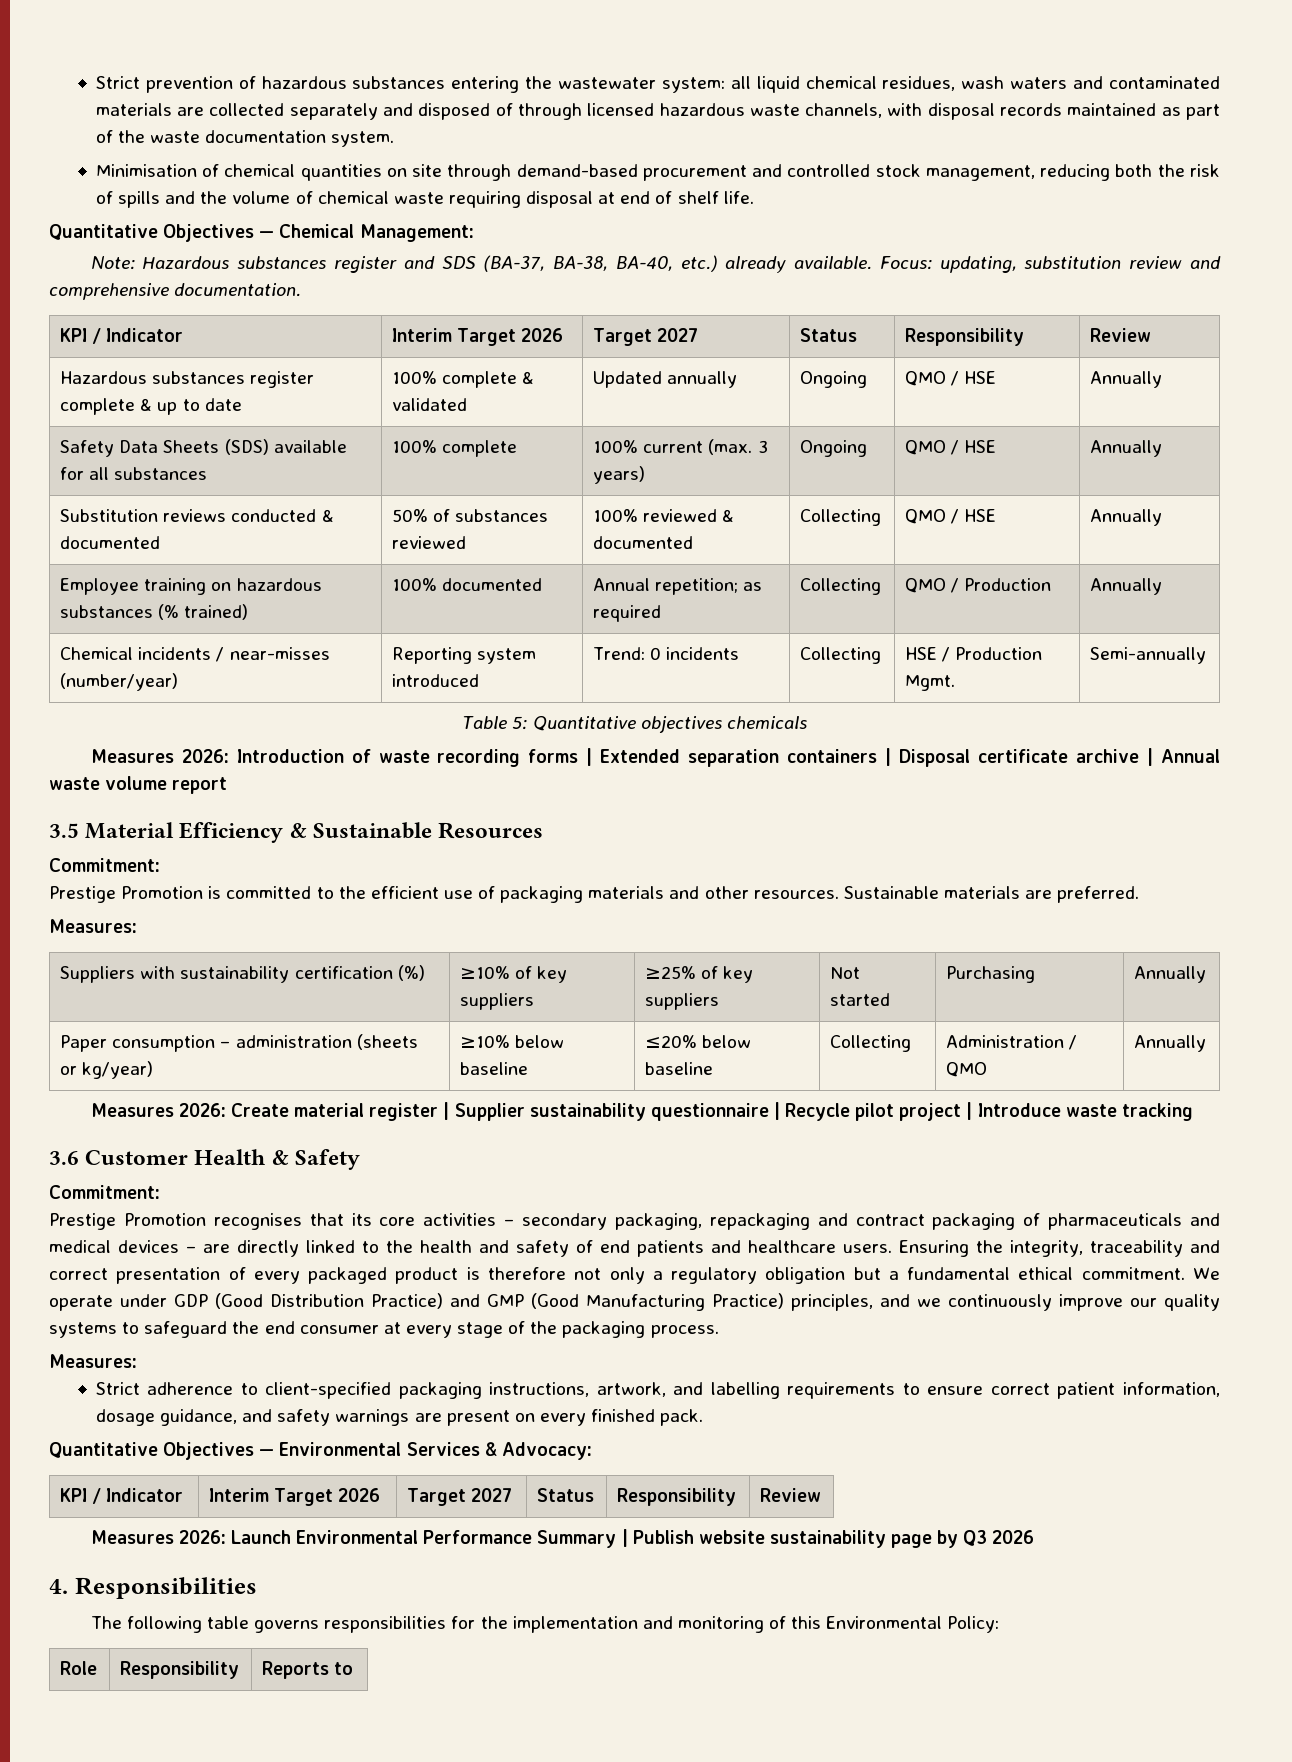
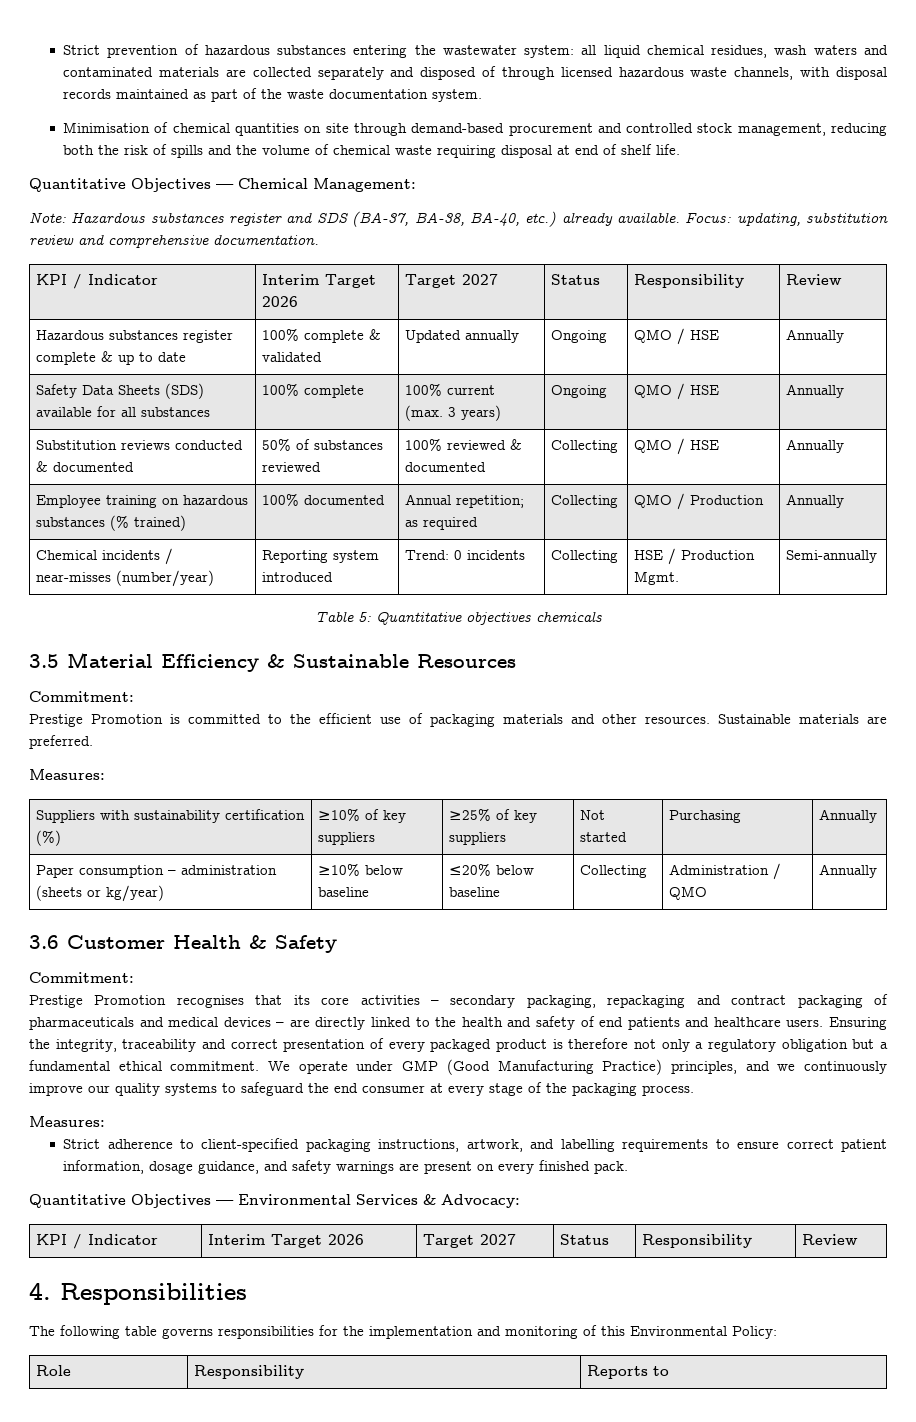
- Measures 2026: Introduction of waste recording forms | Extended separation containers | Disposal certificate archive | Annual waste volume report
- Measures 2026: Create material register | Supplier sustainability questionnaire | Recycle pilot project | Introduce waste tracking
- We operate under GDP (Good Distribution Practice) and GMP (Good Manufacturing Practice) principles, and we continuously improve our quality systems to safeguard the end consumer at every stage of the packaging process.
+ We operate under GMP (Good Manufacturing Practice) principles, and we continuously improve our quality systems to safeguard the end consumer at every stage of the packaging process.
- Measures 2026: Launch Environmental Performance Summary | Publish website sustainability page by Q3 2026

